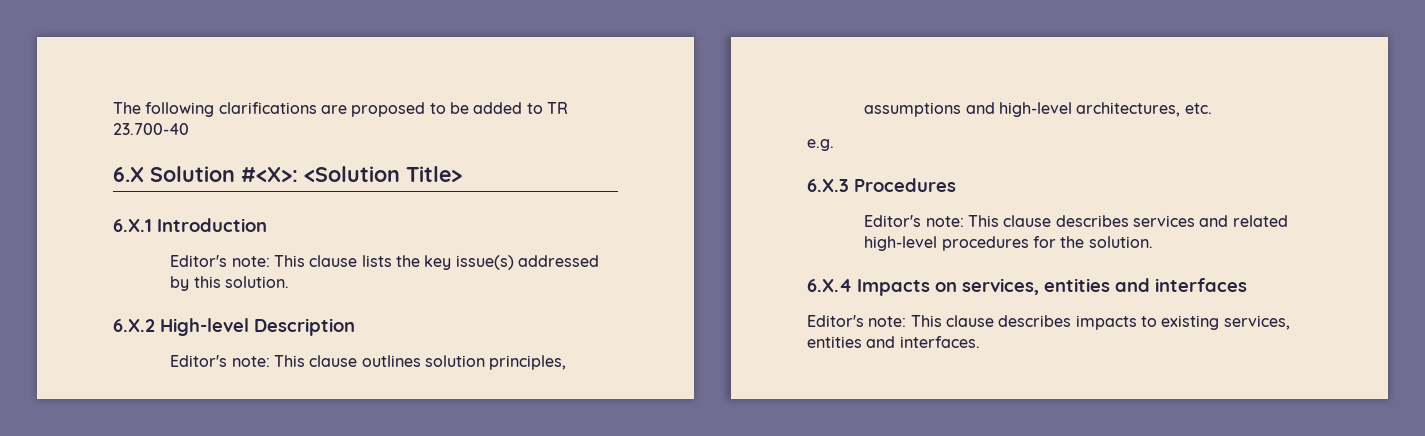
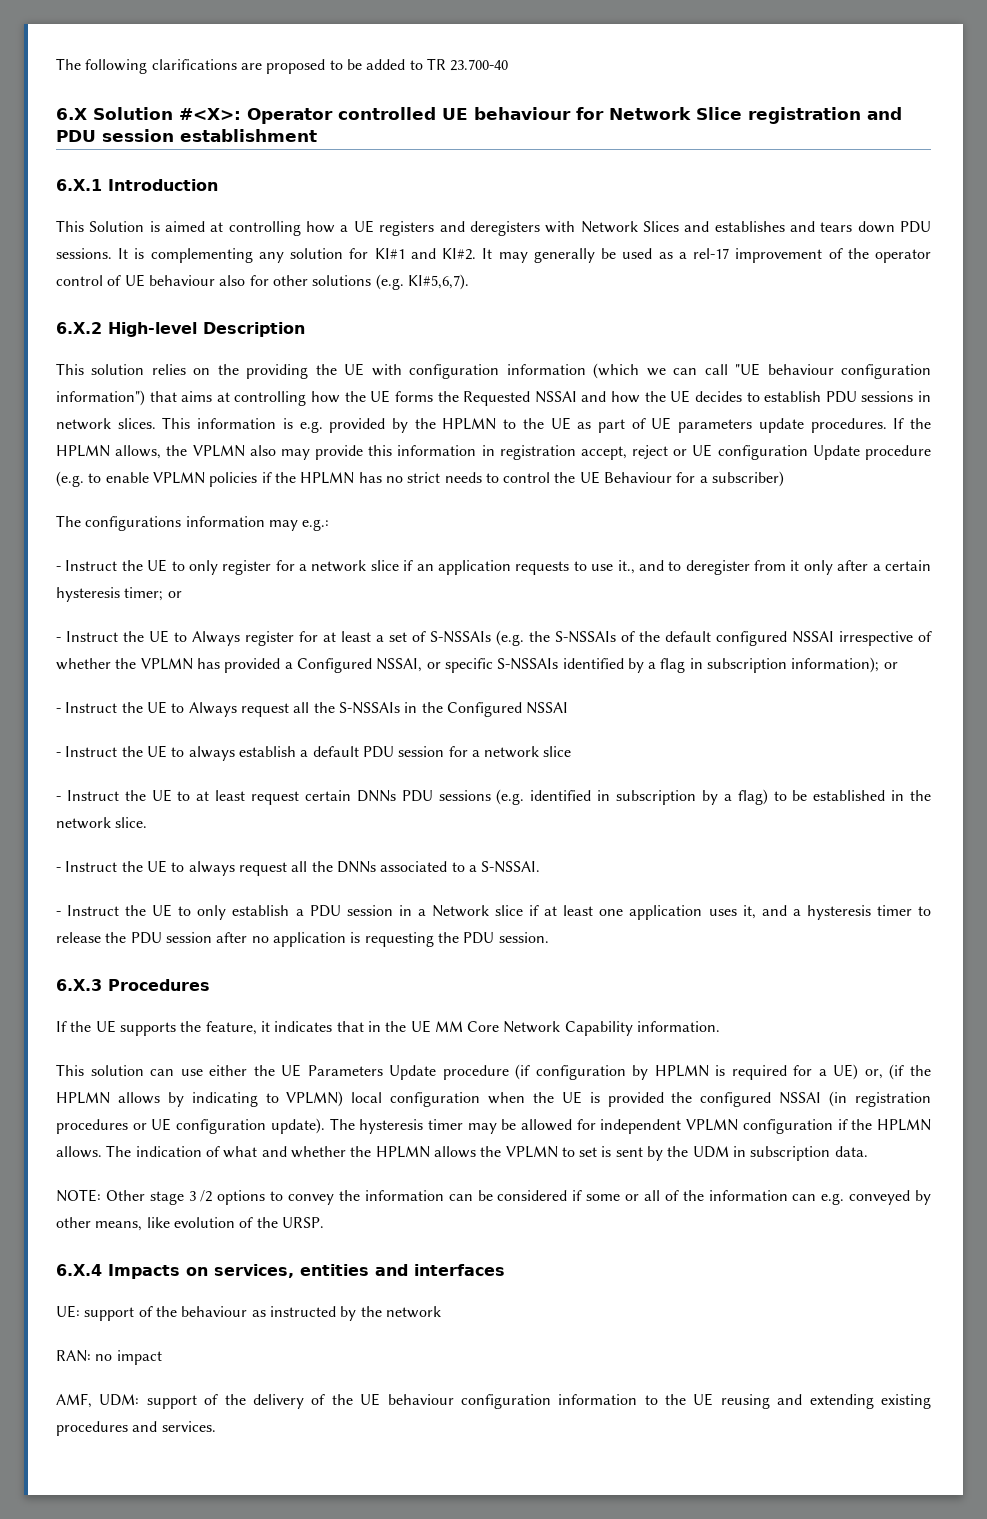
- 6.X Solution #<X>: <Solution Title>
+ 6.X Solution #<X>: Operator controlled UE behaviour for Network Slice registration and PDU session establishment
  6.X.1 Introduction
- Editor's note: This clause lists the key issue(s) addressed by this solution.
+ This Solution is aimed at controlling how a UE registers and deregisters with Network Slices and establishes and tears down PDU sessions. It is complementing any solution for KI#1 and KI#2. It may generally be used as a rel-17 improvement of the operator control of UE behaviour also for other solutions (e.g. KI#5,6,7).
  6.X.2 High-level Description
- Editor's note: This clause outlines solution principles, assumptions and high-level architectures, etc.
- e.g.
+ This solution relies on the providing the UE with configuration information (which we can call "UE behaviour configuration information") that aims at controlling how the UE forms the Requested NSSAI and how the UE decides to establish PDU sessions in network slices. This information is e.g. provided by the HPLMN to the UE as part of UE parameters update procedures. If the HPLMN allows, the VPLMN also may provide this information in registration accept, reject or UE configuration Update procedure (e.g. to enable VPLMN policies if the HPLMN has no strict needs to control the UE Behaviour for a subscriber)
+ The configurations information may e.g.:
+ - Instruct the UE to only register for a network slice if an application requests to use it., and to deregister from it only after a certain hysteresis timer; or
+ - Instruct the UE to Always register for at least a set of S-NSSAIs (e.g. the S-NSSAIs of the default configured NSSAI irrespective of whether the VPLMN has provided a Configured NSSAI, or specific S-NSSAIs identified by a flag in subscription information); or
+ - Instruct the UE to Always request all the S-NSSAIs in the Configured NSSAI
+ - Instruct the UE to always establish a default PDU session for a network slice
+ - Instruct the UE to at least request certain DNNs PDU sessions (e.g. identified in subscription by a flag) to be established in the network slice.
+ - Instruct the UE to always request all the DNNs associated to a S-NSSAI.
+ - Instruct the UE to only establish a PDU session in a Network slice if at least one application uses it, and a hysteresis timer to release the PDU session after no application is requesting the PDU session.
  6.X.3 Procedures
- Editor's note: This clause describes services and related high-level procedures for the solution.
+ If the UE supports the feature, it indicates that in the UE MM Core Network Capability information.
+ This solution can use either the UE Parameters Update procedure (if configuration by HPLMN is required for a UE) or, (if the HPLMN allows by indicating to VPLMN) local configuration when the UE is provided the configured NSSAI (in registration procedures or UE configuration update). The hysteresis timer may be allowed for independent VPLMN configuration if the HPLMN allows. The indication of what and whether the HPLMN allows the VPLMN to set is sent by the UDM in subscription data.
+ NOTE: Other stage 3 /2 options to convey the information can be considered if some or all of the information can e.g. conveyed by other means, like evolution of the URSP.
- Editor's note: This clause describes impacts to existing services, entities and interfaces.
+ UE: support of the behaviour as instructed by the network
+ RAN: no impact
+ AMF, UDM: support of the delivery of the UE behaviour configuration information to the UE reusing and extending existing procedures and services.

